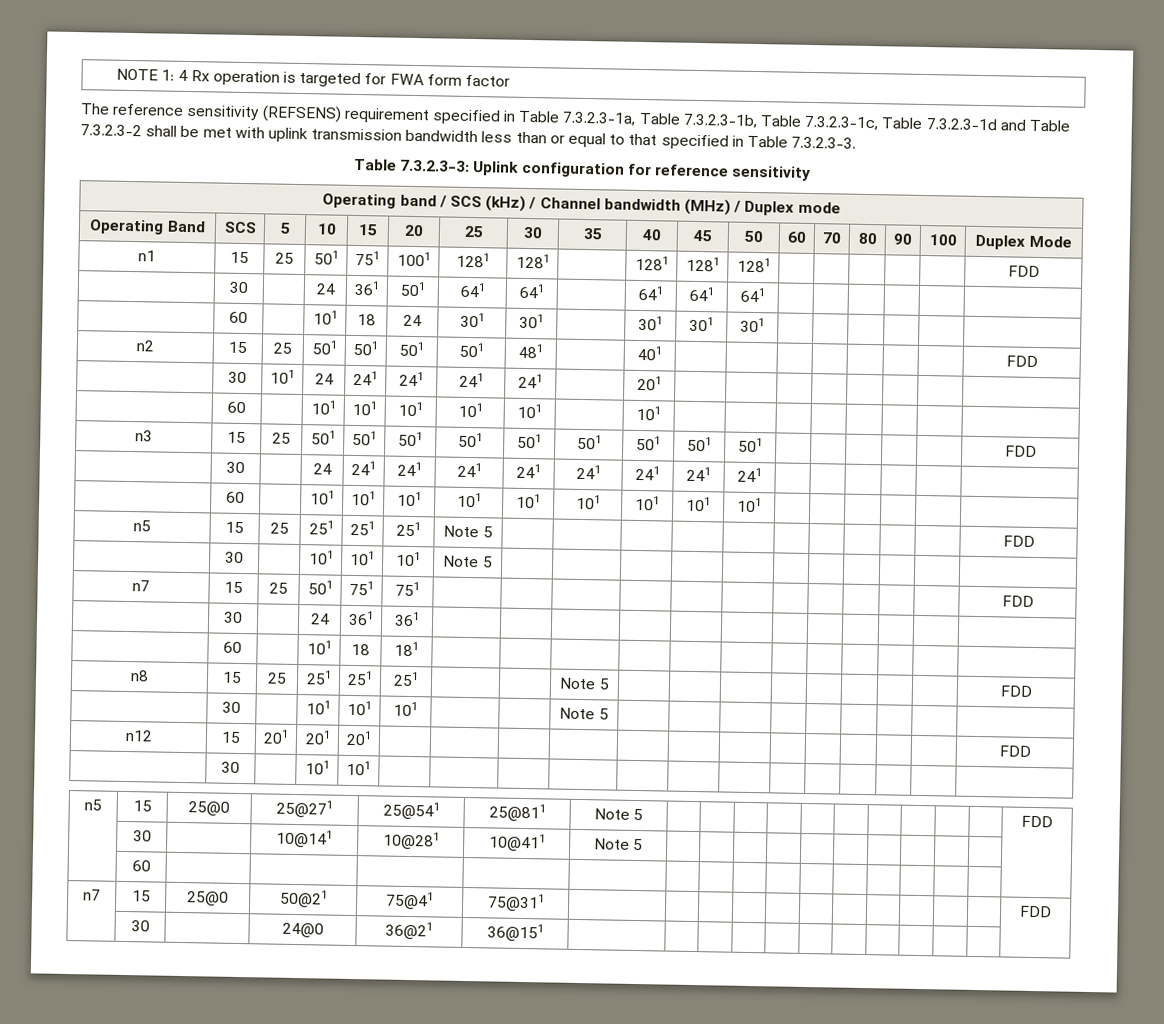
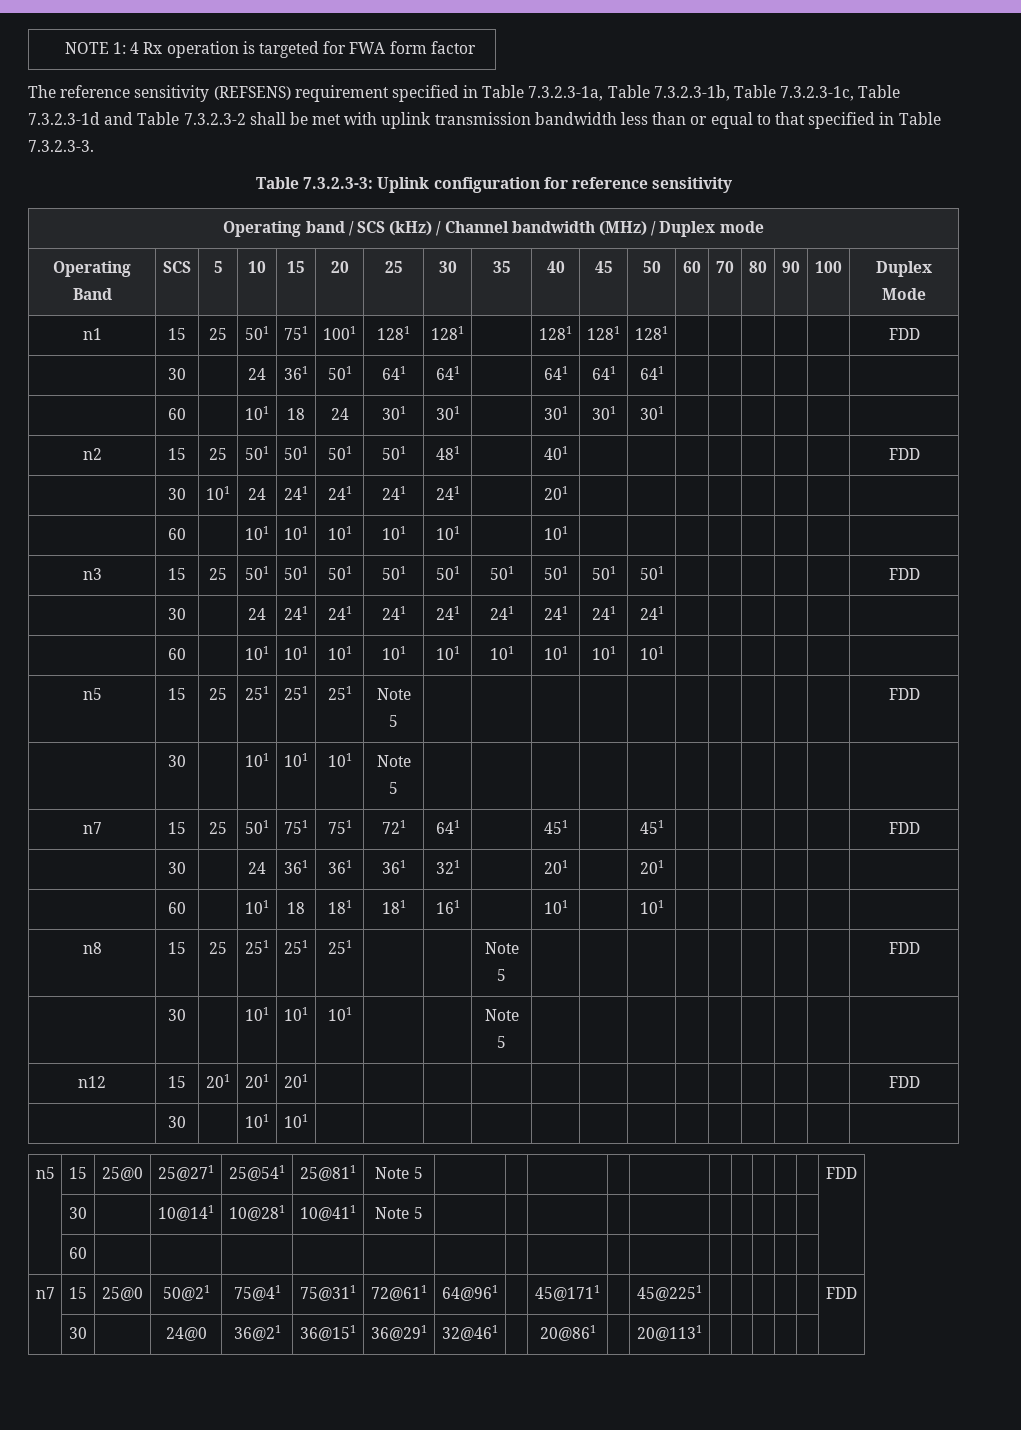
- n7 | 15 | 25 | 501 | 751 | 751 | | | | | | | | | | | | FDD
+ n7 | 15 | 25 | 501 | 751 | 751 | 721 | 641 | | 451 | | 451 | | | | | | FDD
- | 30 | | 24 | 361 | 361 | | | | | | | | | | | |
+ | 30 | | 24 | 361 | 361 | 361 | 321 | | 201 | | 201 | | | | | |
- | 60 | | 101 | 18 | 181 | | | | | | | | | | | |
+ | 60 | | 101 | 18 | 181 | 181 | 161 | | 101 | | 101 | | | | | |
- n7 | 15 | 25@0 | 50@21 | 75@41 | 75@311 | | | | | | | | | | | | FDD
+ n7 | 15 | 25@0 | 50@21 | 75@41 | 75@311 | 72@611 | 64@961 | | 45@1711 | | 45@2251 | | | | | | FDD
- | 30 | | 24@0 | 36@21 | 36@151 | | | | | | | | | | | |
+ | 30 | | 24@0 | 36@21 | 36@151 | 36@291 | 32@461 | | 20@861 | | 20@1131 | | | | | |

